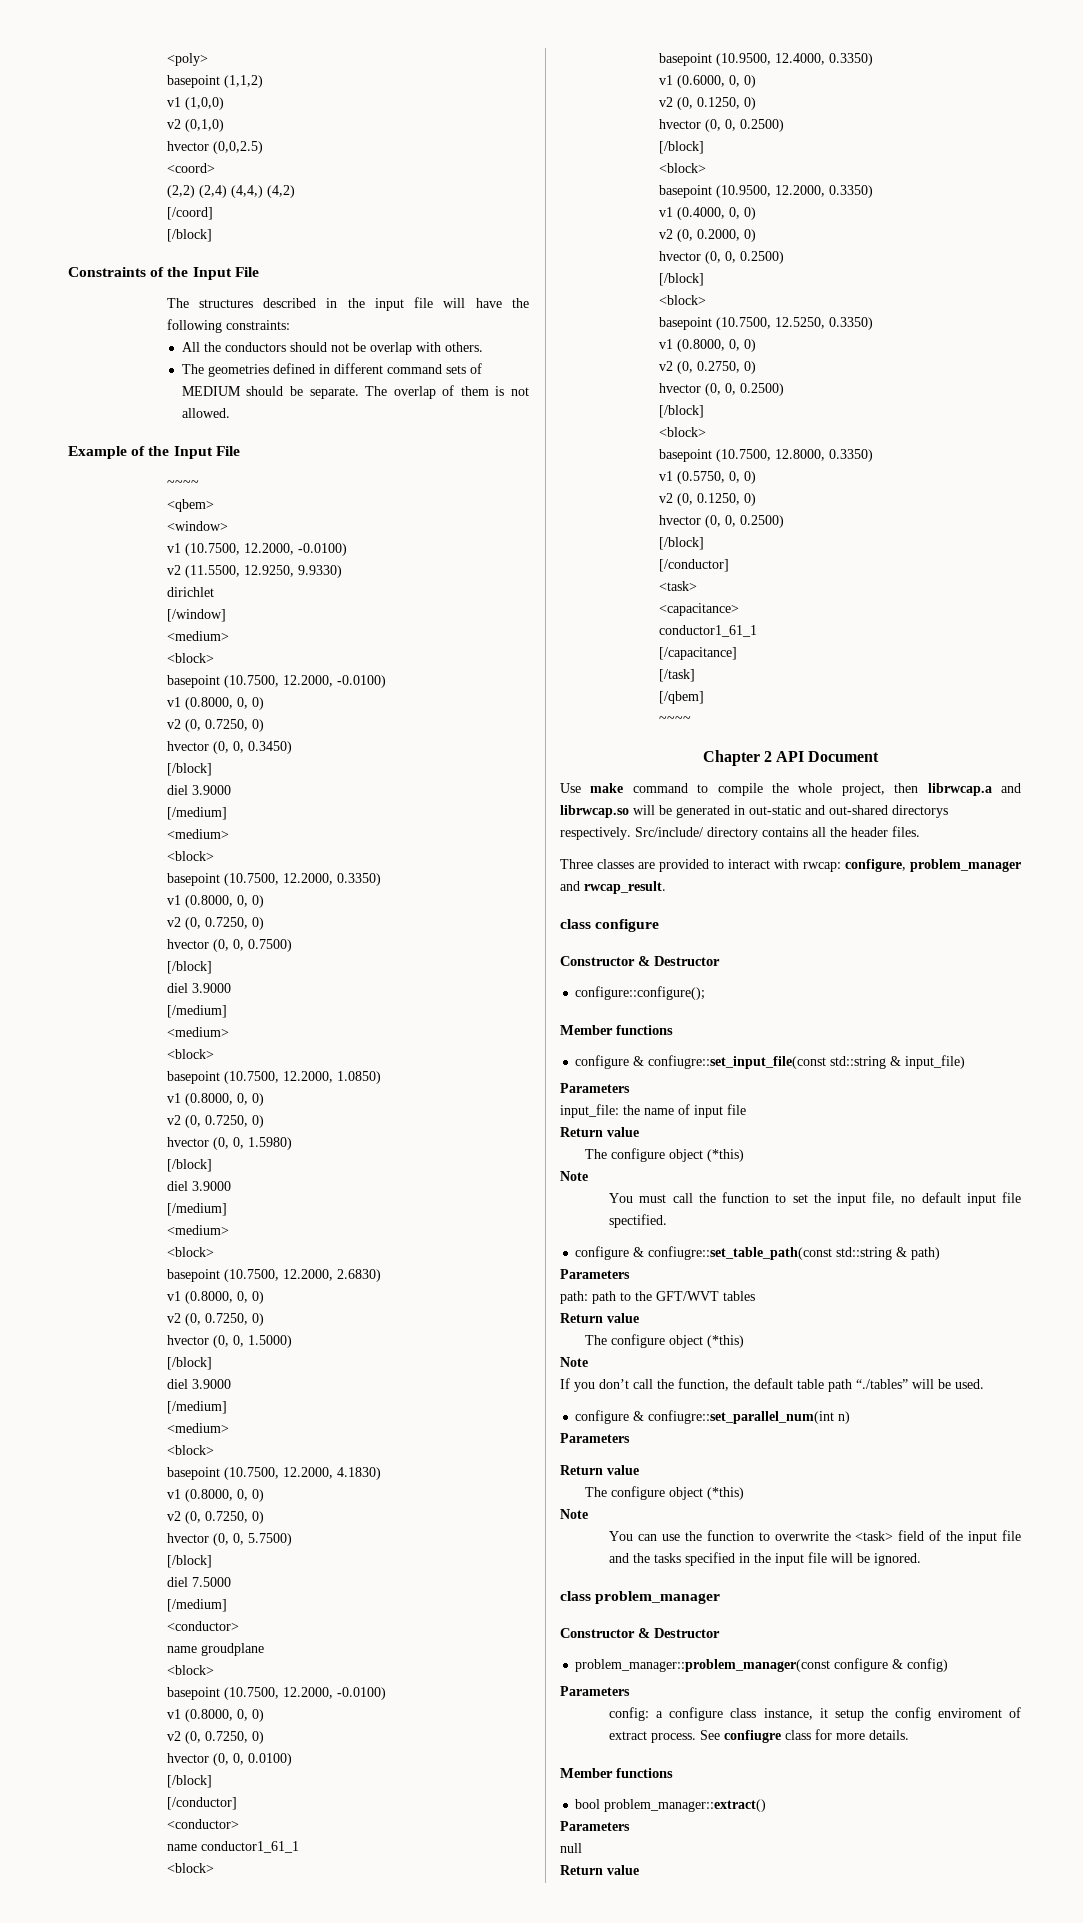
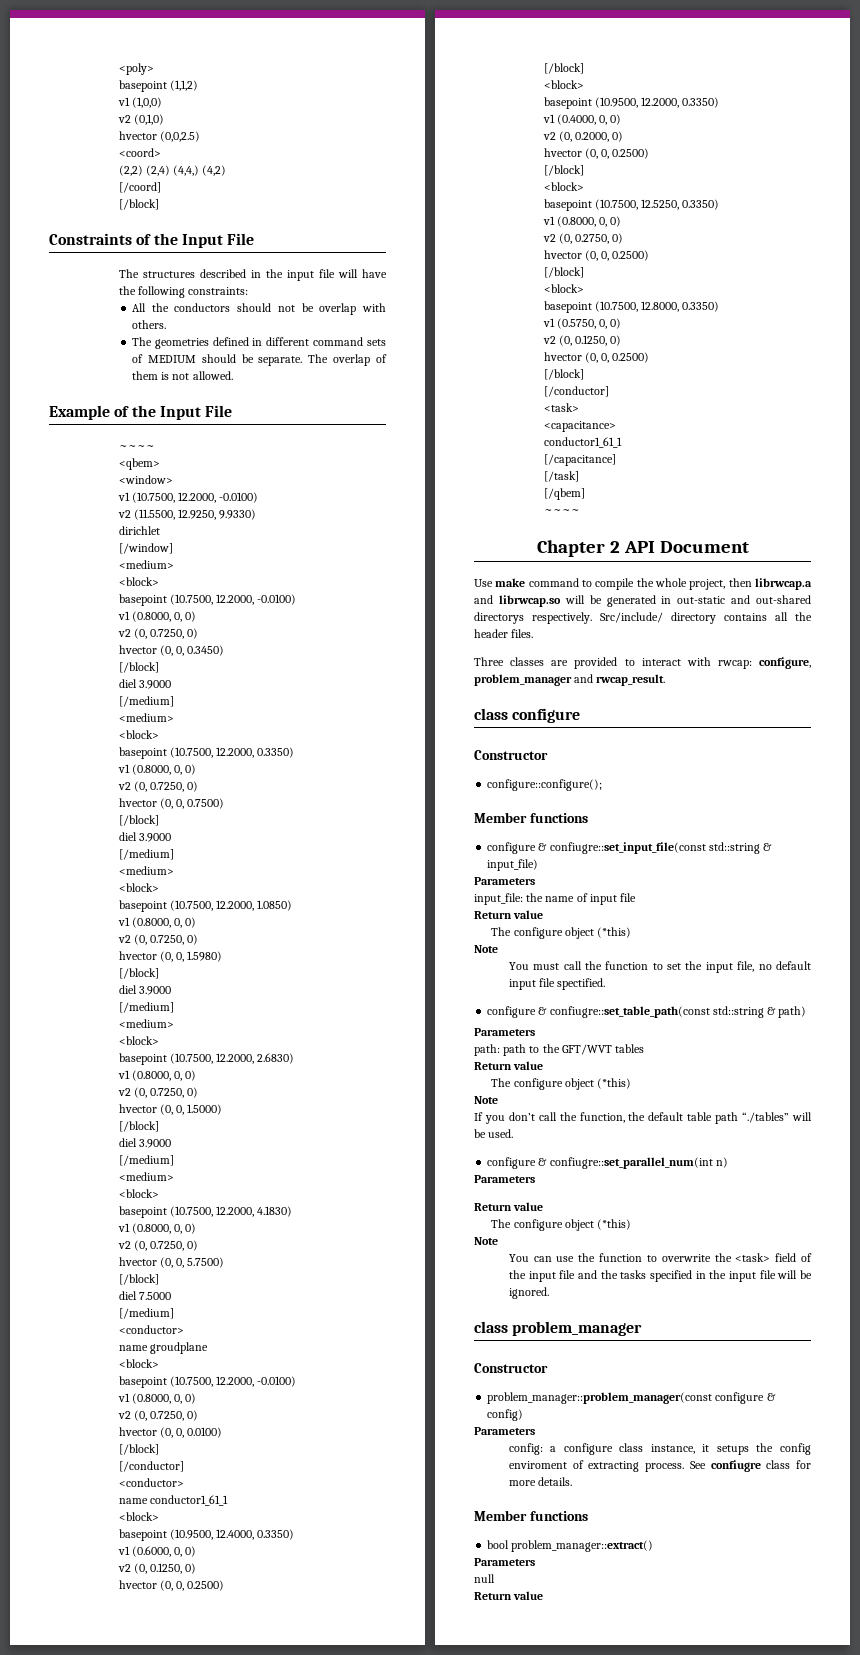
  class configure
- Constructor & Destructor
+ Constructor
  class problem_manager
- Constructor & Destructor
+ Constructor
- config: a configure class instance, it setup the config enviroment of extract process.
+ config: a configure class instance, it setups the config enviroment of extracting process.

